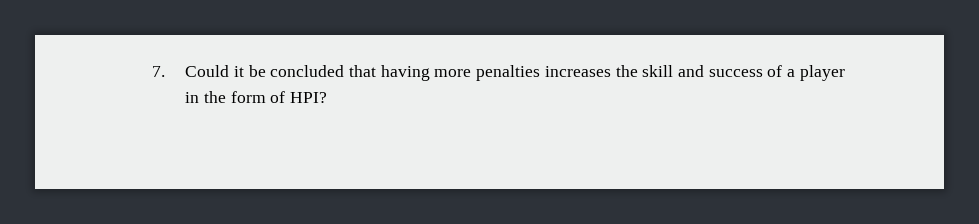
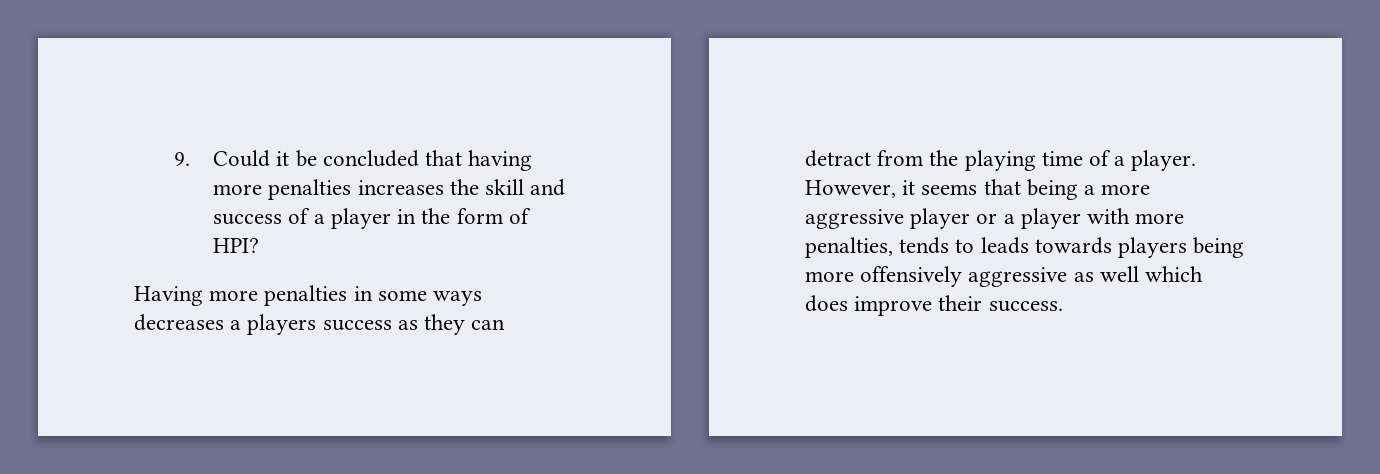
- 7. Could it be concluded that having more penalties increases the skill and success of a player in the form of HPI?
+ 9. Could it be concluded that having more penalties increases the skill and success of a player in the form of HPI?
+ Having more penalties in some ways decreases a players success as they can detract from the playing time of a player. However, it seems that being a more aggressive player or a player with more penalties, tends to leads towards players being more offensively aggressive as well which does improve their success.

